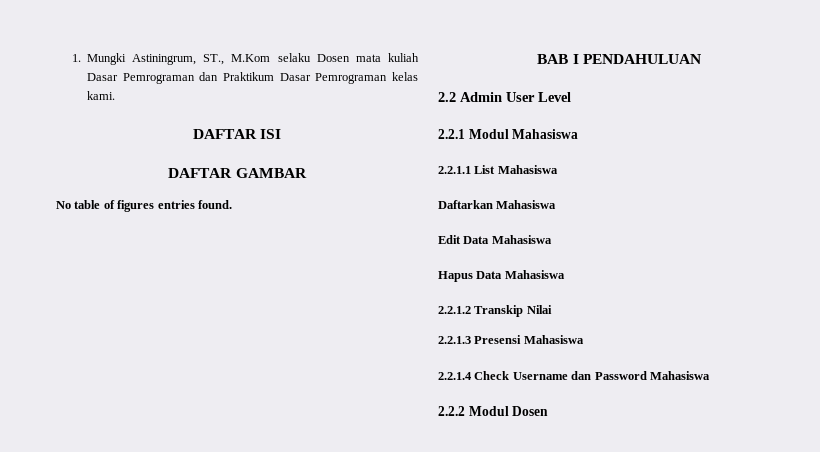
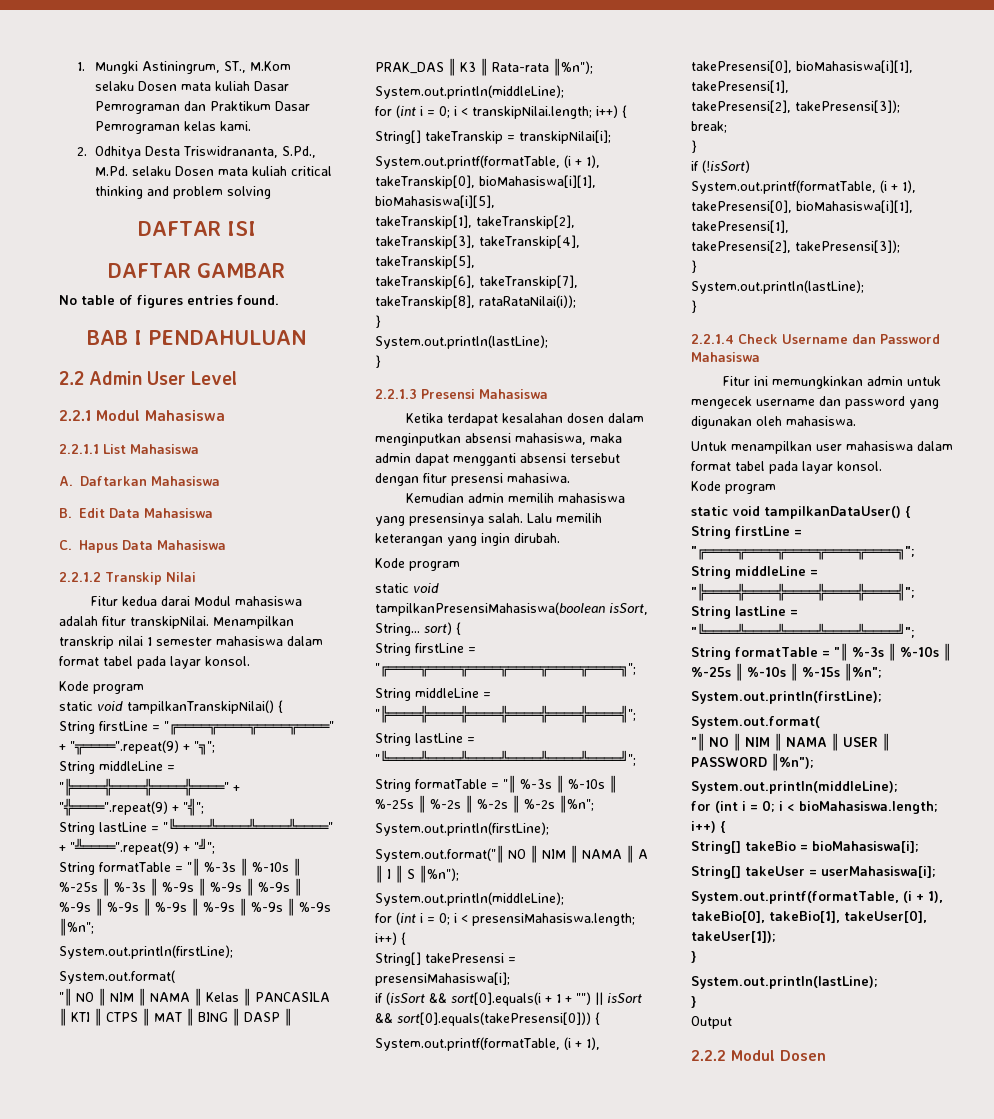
+ 2. Odhitya Desta Triswidrananta, S.Pd., M.Pd. selaku Dosen mata kuliah critical thinking and problem solving
- Daftarkan Mahasiswa
+ A. Daftarkan Mahasiswa
- Edit Data Mahasiswa
+ B. Edit Data Mahasiswa
- Hapus Data Mahasiswa
+ C. Hapus Data Mahasiswa
+ Fitur kedua darai Modul mahasiswa adalah fitur transkipNilai. Menampilkan transkrip nilai 1 semester mahasiswa dalam format tabel pada layar konsol.
+ Kode program
+ static void tampilkanTranskipNilai() {
+ String firstLine = "╔════╦════╦════╦════" + "╦════".repeat(9) + "╗";
+ String middleLine = "╠════╬════╬════╬════" + "╬════".repeat(9) + "╣";
+ String lastLine = "╚════╩════╩════╩════" + "╩════".repeat(9) + "╝";
+ String formatTable = "║ %-3s ║ %-10s ║ %-25s ║ %-3s ║ %-9s ║ %-9s ║ %-9s ║ %-9s ║ %-9s ║ %-9s ║ %-9s ║ %-9s ║ %-9s ║%n";
+ System.out.println(firstLine);
+ System.out.format(
+ "║ NO ║ NIM ║ NAMA ║ Kelas ║ PANCASILA ║ KTI ║ CTPS ║ MAT ║ BING ║ DASP ║ PRAK_DAS ║ K3 ║ Rata-rata ║%n");
+ System.out.println(middleLine);
+ for (int i = 0; i < transkipNilai.length; i++) {
+ String[] takeTranskip = transkipNilai[i];
+ System.out.printf(formatTable, (i + 1), takeTranskip[0], bioMahasiswa[i][1], bioMahasiswa[i][5],
+ takeTranskip[1], takeTranskip[2], takeTranskip[3], takeTranskip[4], takeTranskip[5],
+ takeTranskip[6], takeTranskip[7], takeTranskip[8], rataRataNilai(i));
+ }
+ System.out.println(lastLine);
+ }
  2.2.1.3 Presensi Mahasiswa
+ Ketika terdapat kesalahan dosen dalam menginputkan absensi mahasiswa, maka admin dapat mengganti absensi tersebut dengan fitur presensi mahasiwa.
+ Kemudian admin memilih mahasiswa yang presensinya salah. Lalu memilih keterangan yang ingin dirubah.
+ Kode program
+ static void tampilkanPresensiMahasiswa(boolean isSort, String... sort) {
+ String firstLine = "╔════╦════╦════╦════╦════╦════╗";
+ String middleLine = "╠════╬════╬════╬════╬════╬════╣";
+ String lastLine = "╚════╩════╩════╩════╩════╩════╝";
+ String formatTable = "║ %-3s ║ %-10s ║ %-25s ║ %-2s ║ %-2s ║ %-2s ║%n";
+ System.out.println(firstLine);
+ System.out.format("║ NO ║ NIM ║ NAMA ║ A ║ I ║ S ║%n");
+ System.out.println(middleLine);
+ for (int i = 0; i < presensiMahasiswa.length; i++) {
+ String[] takePresensi = presensiMahasiswa[i];
+ if (isSort && sort[0].equals(i + 1 + "") || isSort && sort[0].equals(takePresensi[0])) {
+ System.out.printf(formatTable, (i + 1), takePresensi[0], bioMahasiswa[i][1], takePresensi[1],
+ takePresensi[2], takePresensi[3]);
+ break;
+ }
+ if (!isSort)
+ System.out.printf(formatTable, (i + 1), takePresensi[0], bioMahasiswa[i][1], takePresensi[1],
+ takePresensi[2], takePresensi[3]);
+ }
+ System.out.println(lastLine);
+ }
+ Fitur ini memungkinkan admin untuk mengecek username dan password yang digunakan oleh mahasiswa.
+ Untuk menampilkan user mahasiswa dalam format tabel pada layar konsol.
+ Kode program
+ static void tampilkanDataUser() {
+ String firstLine = "╔════╦════╦════╦════╦════╗";
+ String middleLine = "╠════╬════╬════╬════╬════╣";
+ String lastLine = "╚════╩════╩════╩════╩════╝";
+ String formatTable = "║ %-3s ║ %-10s ║ %-25s ║ %-10s ║ %-15s ║%n";
+ System.out.println(firstLine);
+ System.out.format(
+ "║ NO ║ NIM ║ NAMA ║ USER ║ PASSWORD ║%n");
+ System.out.println(middleLine);
+ for (int i = 0; i < bioMahasiswa.length; i++) {
+ String[] takeBio = bioMahasiswa[i];
+ String[] takeUser = userMahasiswa[i];
+ System.out.printf(formatTable, (i + 1), takeBio[0], takeBio[1], takeUser[0], takeUser[1]);
+ }
+ System.out.println(lastLine);
+ }
+ Output

